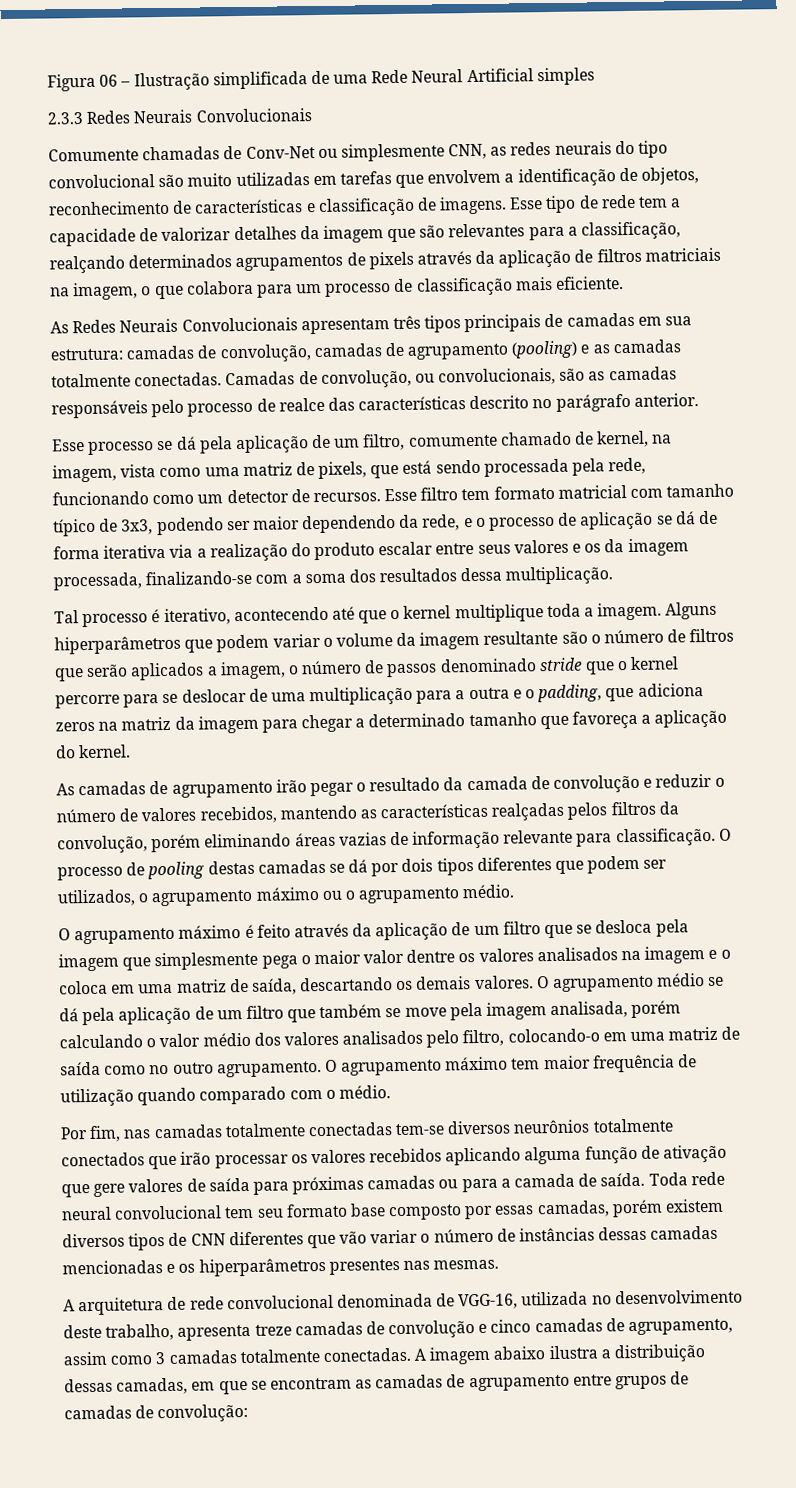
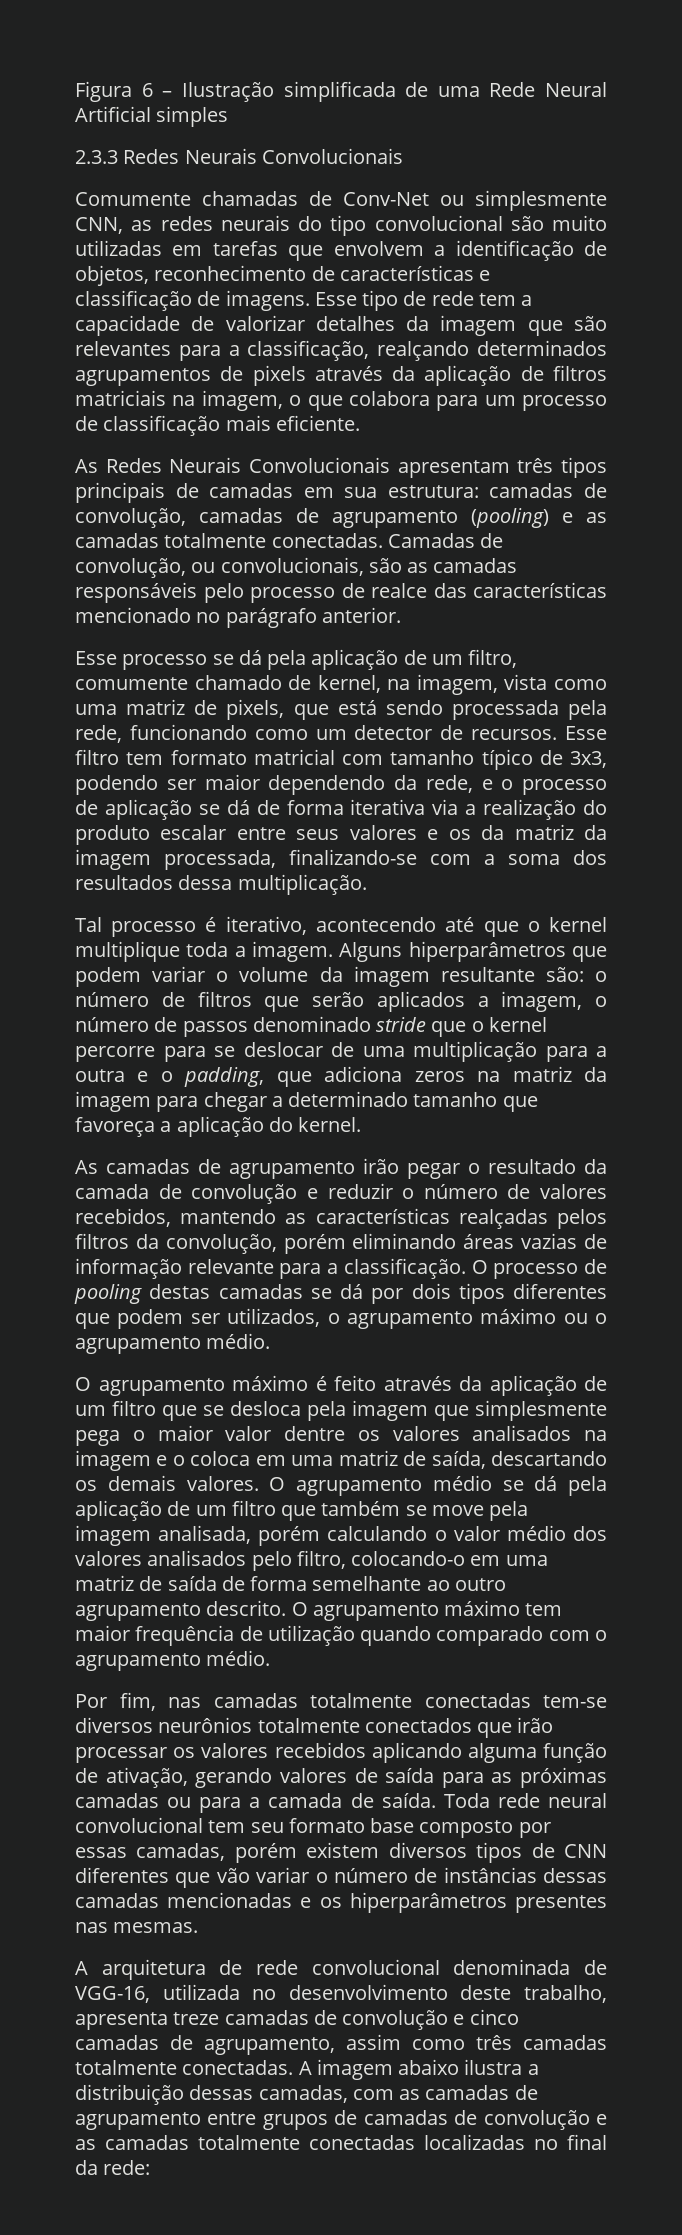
- Figura 06 – Ilustração simplificada de uma Rede Neural Artificial simples
+ Figura 6 – Ilustração simplificada de uma Rede Neural Artificial simples
- Camadas de convolução, ou convolucionais, são as camadas responsáveis pelo processo de realce das características descrito no parágrafo anterior.
+ Camadas de convolução, ou convolucionais, são as camadas responsáveis pelo processo de realce das características mencionado no parágrafo anterior.
- Esse filtro tem formato matricial com tamanho típico de 3x3, podendo ser maior dependendo da rede, e o processo de aplicação se dá de forma iterativa via a realização do produto escalar entre seus valores e os da imagem processada, finalizando-se com a soma dos resultados dessa multiplicação.
+ Esse filtro tem formato matricial com tamanho típico de 3x3, podendo ser maior dependendo da rede, e o processo de aplicação se dá de forma iterativa via a realização do produto escalar entre seus valores e os da matriz da imagem processada, finalizando-se com a soma dos resultados dessa multiplicação.
- Alguns hiperparâmetros que podem variar o volume da imagem resultante são o número de filtros que serão aplicados a imagem, o número de passos denominado stride que o kernel percorre para se deslocar de uma multiplicação para a outra e o padding, que adiciona zeros na matriz da imagem para chegar a determinado tamanho que favoreça a aplicação do kernel.
+ Alguns hiperparâmetros que podem variar o volume da imagem resultante são: o número de filtros que serão aplicados a imagem, o número de passos denominado stride que o kernel percorre para se deslocar de uma multiplicação para a outra e o padding, que adiciona zeros na matriz da imagem para chegar a determinado tamanho que favoreça a aplicação do kernel.
- As camadas de agrupamento irão pegar o resultado da camada de convolução e reduzir o número de valores recebidos, mantendo as características realçadas pelos filtros da convolução, porém eliminando áreas vazias de informação relevante para classificação.
+ As camadas de agrupamento irão pegar o resultado da camada de convolução e reduzir o número de valores recebidos, mantendo as características realçadas pelos filtros da convolução, porém eliminando áreas vazias de informação relevante para a classificação.
- O agrupamento médio se dá pela aplicação de um filtro que também se move pela imagem analisada, porém calculando o valor médio dos valores analisados pelo filtro, colocando-o em uma matriz de saída como no outro agrupamento.
+ O agrupamento médio se dá pela aplicação de um filtro que também se move pela imagem analisada, porém calculando o valor médio dos valores analisados pelo filtro, colocando-o em uma matriz de saída de forma semelhante ao outro agrupamento descrito.
- O agrupamento máximo tem maior frequência de utilização quando comparado com o médio.
+ O agrupamento máximo tem maior frequência de utilização quando comparado com o agrupamento médio.
- Por fim, nas camadas totalmente conectadas tem-se diversos neurônios totalmente conectados que irão processar os valores recebidos aplicando alguma função de ativação que gere valores de saída para próximas camadas ou para a camada de saída.
+ Por fim, nas camadas totalmente conectadas tem-se diversos neurônios totalmente conectados que irão processar os valores recebidos aplicando alguma função de ativação, gerando valores de saída para as próximas camadas ou para a camada de saída.
- A arquitetura de rede convolucional denominada de VGG-16, utilizada no desenvolvimento deste trabalho, apresenta treze camadas de convolução e cinco camadas de agrupamento, assim como 3 camadas totalmente conectadas.
+ A arquitetura de rede convolucional denominada de VGG-16, utilizada no desenvolvimento deste trabalho, apresenta treze camadas de convolução e cinco camadas de agrupamento, assim como três camadas totalmente conectadas.
- A imagem abaixo ilustra a distribuição dessas camadas, em que se encontram as camadas de agrupamento entre grupos de camadas de convolução:
+ A imagem abaixo ilustra a distribuição dessas camadas, com as camadas de agrupamento entre grupos de camadas de convolução e as camadas totalmente conectadas localizadas no final da rede:

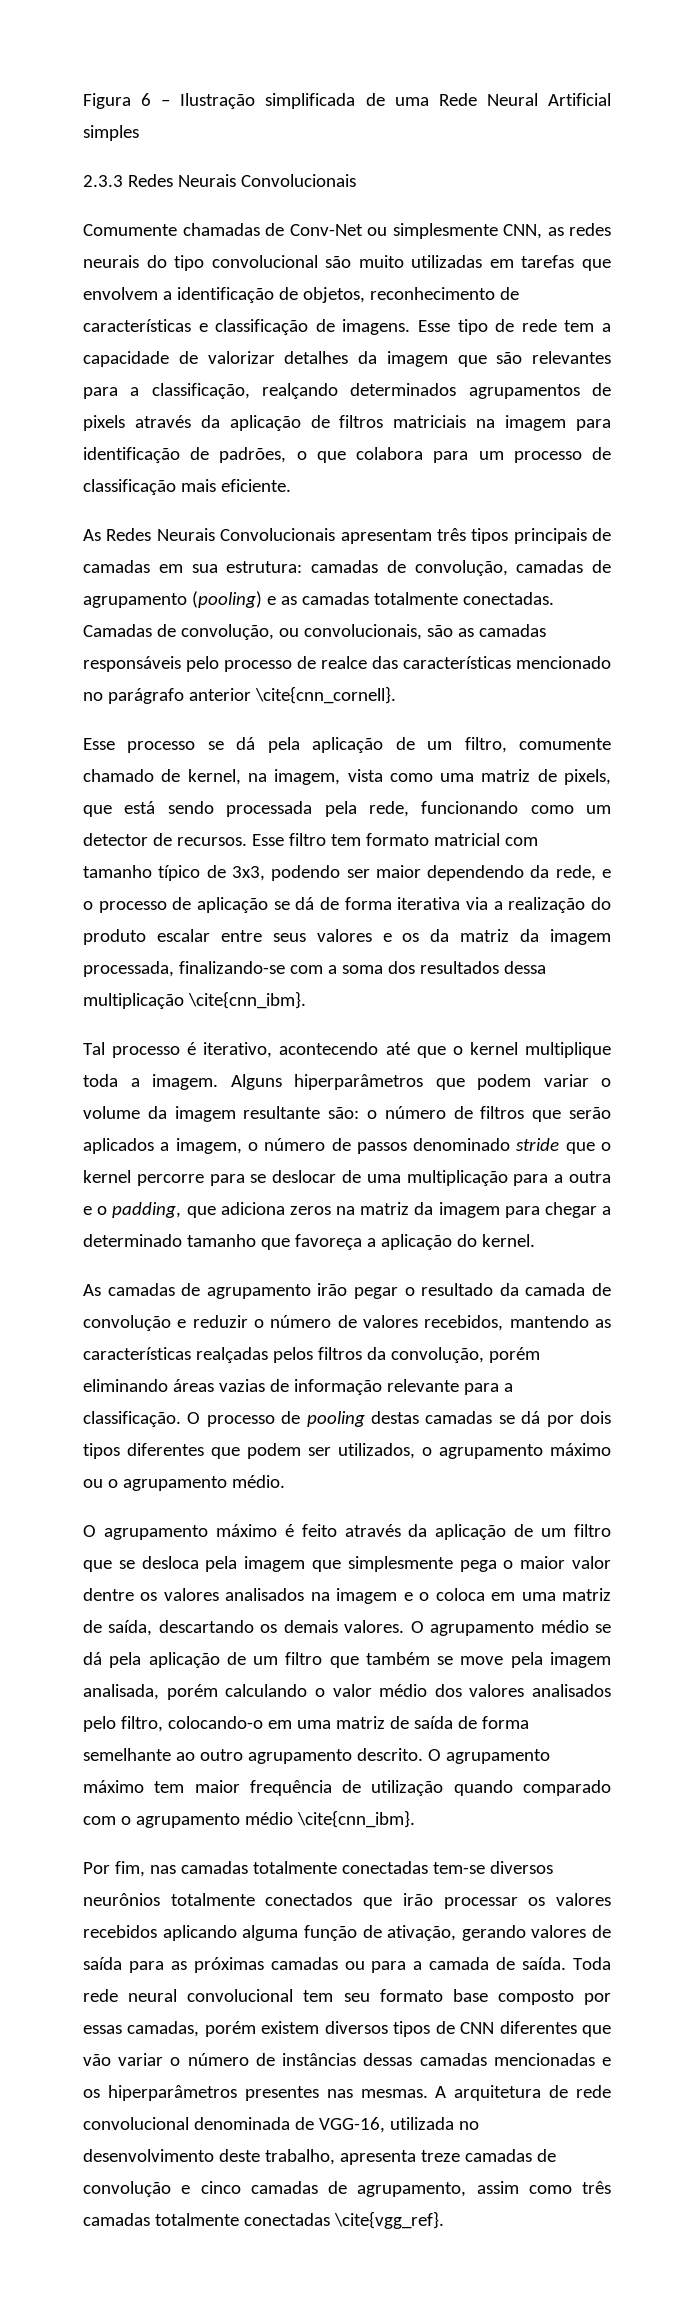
- Esse tipo de rede tem a capacidade de valorizar detalhes da imagem que são relevantes para a classificação, realçando determinados agrupamentos de pixels através da aplicação de filtros matriciais na imagem, o que colabora para um processo de classificação mais eficiente.
+ Esse tipo de rede tem a capacidade de valorizar detalhes da imagem que são relevantes para a classificação, realçando determinados agrupamentos de pixels através da aplicação de filtros matriciais na imagem para identificação de padrões, o que colabora para um processo de classificação mais eficiente.
- Camadas de convolução, ou convolucionais, são as camadas responsáveis pelo processo de realce das características mencionado no parágrafo anterior.
+ Camadas de convolução, ou convolucionais, são as camadas responsáveis pelo processo de realce das características mencionado no parágrafo anterior \cite{cnn_cornell}.
- Esse filtro tem formato matricial com tamanho típico de 3x3, podendo ser maior dependendo da rede, e o processo de aplicação se dá de forma iterativa via a realização do produto escalar entre seus valores e os da matriz da imagem processada, finalizando-se com a soma dos resultados dessa multiplicação.
+ Esse filtro tem formato matricial com tamanho típico de 3x3, podendo ser maior dependendo da rede, e o processo de aplicação se dá de forma iterativa via a realização do produto escalar entre seus valores e os da matriz da imagem processada, finalizando-se com a soma dos resultados dessa multiplicação \cite{cnn_ibm}.
- O agrupamento máximo tem maior frequência de utilização quando comparado com o agrupamento médio.
+ O agrupamento máximo tem maior frequência de utilização quando comparado com o agrupamento médio \cite{cnn_ibm}.
- Toda rede neural convolucional tem seu formato base composto por essas camadas, porém existem diversos tipos de CNN diferentes que vão variar o número de instâncias dessas camadas mencionadas e os hiperparâmetros presentes nas mesmas.
- A arquitetura de rede convolucional denominada de VGG-16, utilizada no desenvolvimento deste trabalho, apresenta treze camadas de convolução e cinco camadas de agrupamento, assim como três camadas totalmente conectadas. A imagem abaixo ilustra a distribuição dessas camadas, com as camadas de agrupamento entre grupos de camadas de convolução e as camadas totalmente conectadas localizadas no final da rede:
+ Toda rede neural convolucional tem seu formato base composto por essas camadas, porém existem diversos tipos de CNN diferentes que vão variar o número de instâncias dessas camadas mencionadas e os hiperparâmetros presentes nas mesmas. A arquitetura de rede convolucional denominada de VGG-16, utilizada no desenvolvimento deste trabalho, apresenta treze camadas de convolução e cinco camadas de agrupamento, assim como três camadas totalmente conectadas \cite{vgg_ref}.

